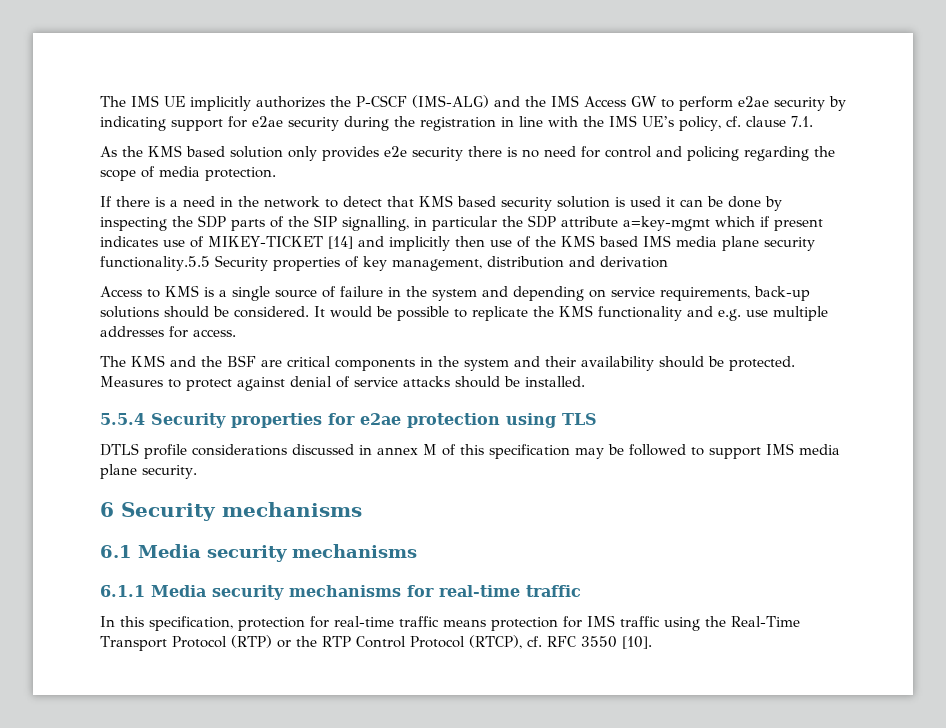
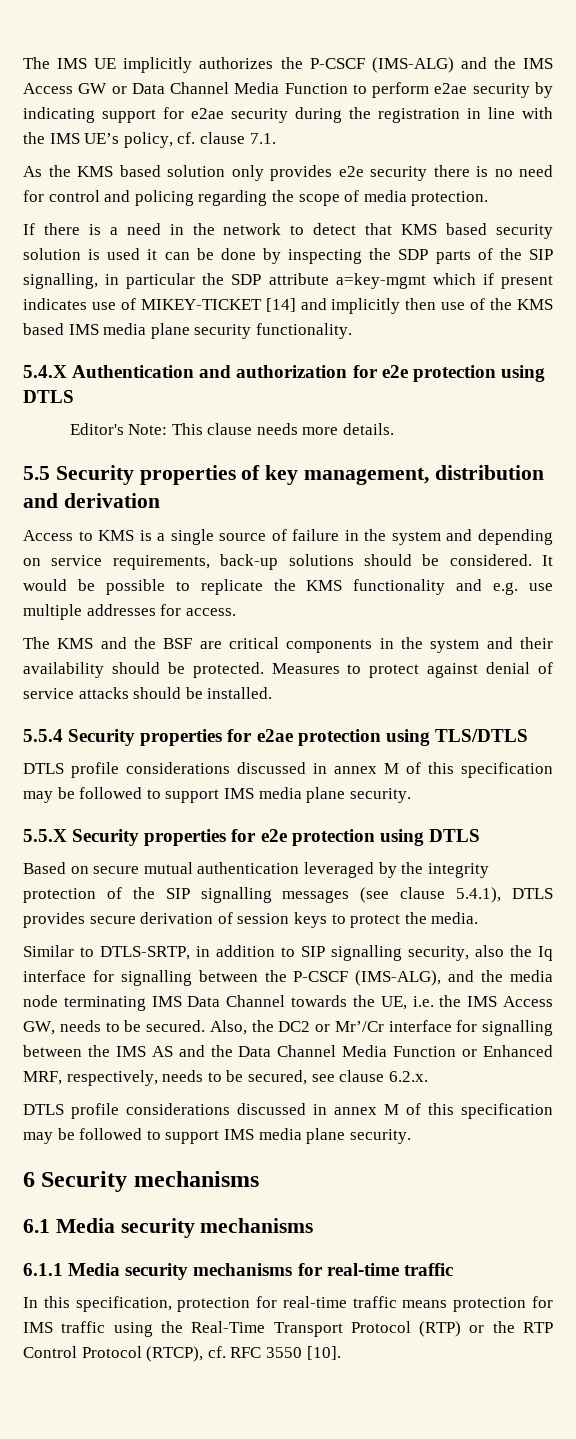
- The IMS UE implicitly authorizes the P-CSCF (IMS-ALG) and the IMS Access GW to perform e2ae security by indicating support for e2ae security during the registration in line with the IMS UE’s policy, cf. clause 7.1.
+ The IMS UE implicitly authorizes the P-CSCF (IMS-ALG) and the IMS Access GW or Data Channel Media Function to perform e2ae security by indicating support for e2ae security during the registration in line with the IMS UE’s policy, cf. clause 7.1.
- If there is a need in the network to detect that KMS based security solution is used it can be done by inspecting the SDP parts of the SIP signalling, in particular the SDP attribute a=key-mgmt which if present indicates use of MIKEY-TICKET [14] and implicitly then use of the KMS based IMS media plane security functionality.5.5 Security properties of key management, distribution and derivation
+ If there is a need in the network to detect that KMS based security solution is used it can be done by inspecting the SDP parts of the SIP signalling, in particular the SDP attribute a=key-mgmt which if present indicates use of MIKEY-TICKET [14] and implicitly then use of the KMS based IMS media plane security functionality.
+ 5.4.X Authentication and authorization for e2e protection using DTLS
+ Editor's Note: This clause needs more details.
+ 5.5 Security properties of key management, distribution and derivation
- 5.5.4 Security properties for e2ae protection using TLS
+ 5.5.4 Security properties for e2ae protection using TLS/DTLS
+ DTLS profile considerations discussed in annex M of this specification may be followed to support IMS media plane security.
+ 5.5.X Security properties for e2e protection using DTLS
+ Based on secure mutual authentication leveraged by the integrity protection of the SIP signalling messages (see clause 5.4.1), DTLS provides secure derivation of session keys to protect the media.
+ Similar to DTLS-SRTP, in addition to SIP signalling security, also the Iq interface for signalling between the P-CSCF (IMS-ALG), and the media node terminating IMS Data Channel towards the UE, i.e. the IMS Access GW, needs to be secured. Also, the DC2 or Mr’/Cr interface for signalling between the IMS AS and the Data Channel Media Function or Enhanced MRF, respectively, needs to be secured, see clause 6.2.x.

